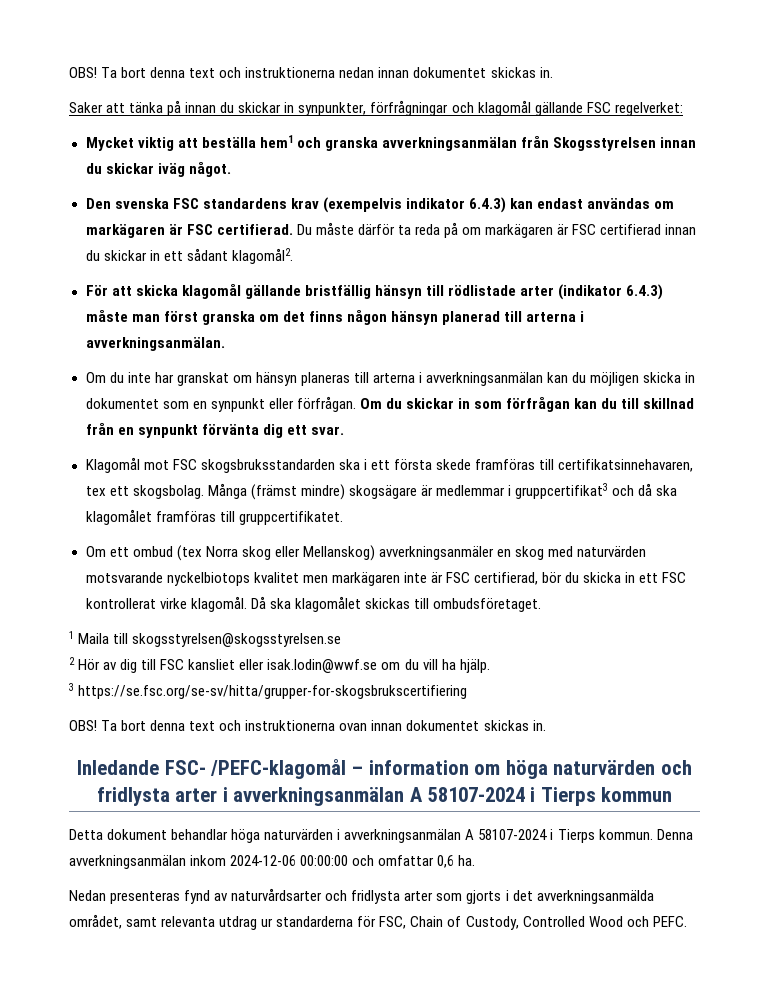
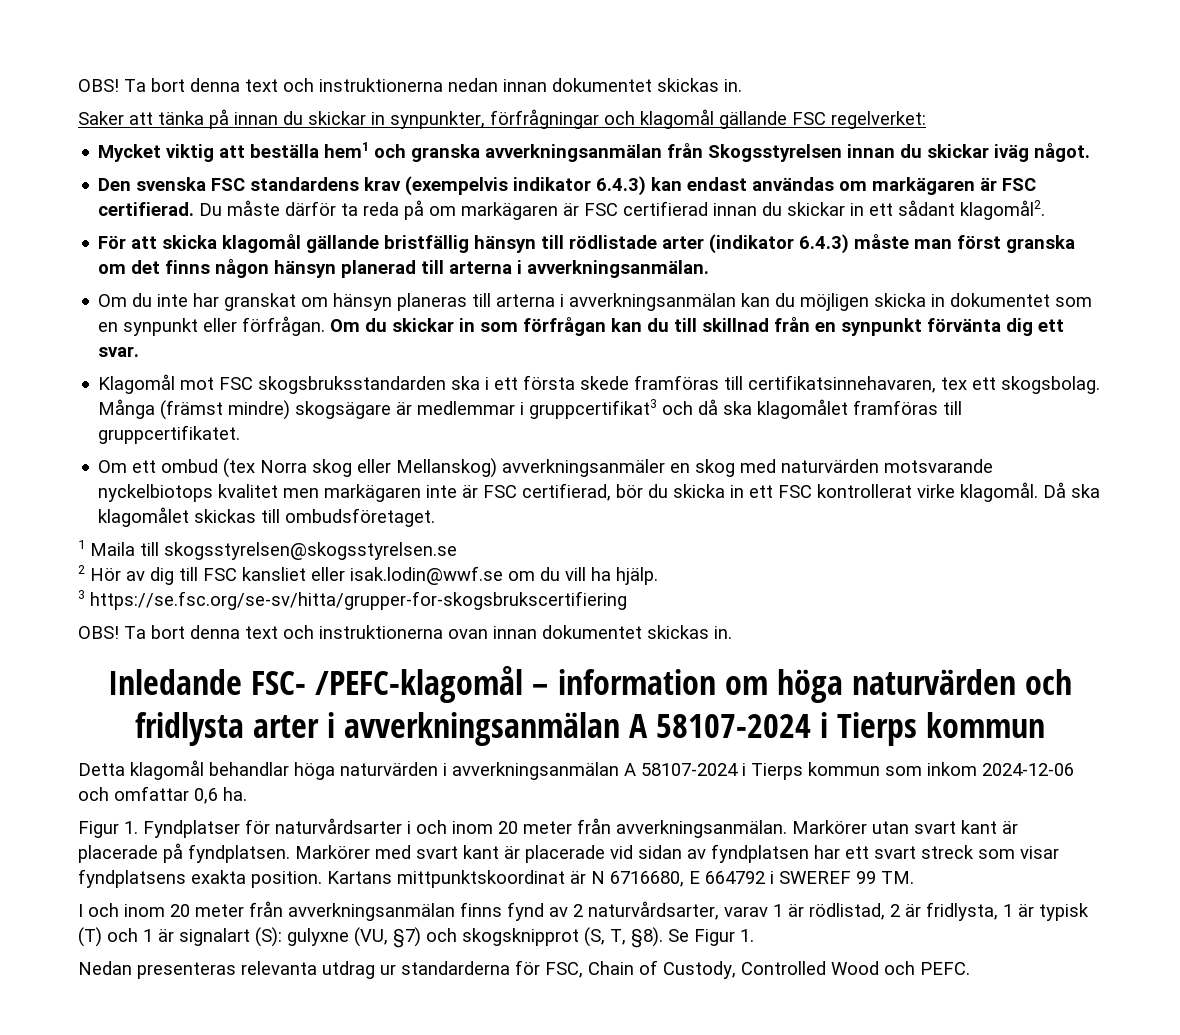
- Detta dokument behandlar höga naturvärden i avverkningsanmälan A 58107-2024 i Tierps kommun. Denna avverkningsanmälan inkom 2024-12-06 00:00:00 och omfattar 0,6 ha.
+ Detta klagomål behandlar höga naturvärden i avverkningsanmälan A 58107-2024 i Tierps kommun som inkom 2024-12-06 och omfattar 0,6 ha.
- Nedan presenteras fynd av naturvårdsarter och fridlysta arter som gjorts i det avverkningsanmälda området, samt relevanta utdrag ur standarderna för FSC, Chain of Custody, Controlled Wood och PEFC.
+ Figur 1. Fyndplatser för naturvårdsarter i och inom 20 meter från avverkningsanmälan. Markörer utan svart kant är placerade på fyndplatsen. Markörer med svart kant är placerade vid sidan av fyndplatsen har ett svart streck som visar fyndplatsens exakta position. Kartans mittpunktskoordinat är N 6716680, E 664792 i SWEREF 99 TM.
+ I och inom 20 meter från avverkningsanmälan finns fynd av 2 naturvårdsarter, varav 1 är rödlistad, 2 är fridlysta, 1 är typisk (T) och 1 är signalart (S): gulyxne (VU, §7) och skogsknipprot (S, T, §8). Se Figur 1.
+ Nedan presenteras relevanta utdrag ur standarderna för FSC, Chain of Custody, Controlled Wood och PEFC.

